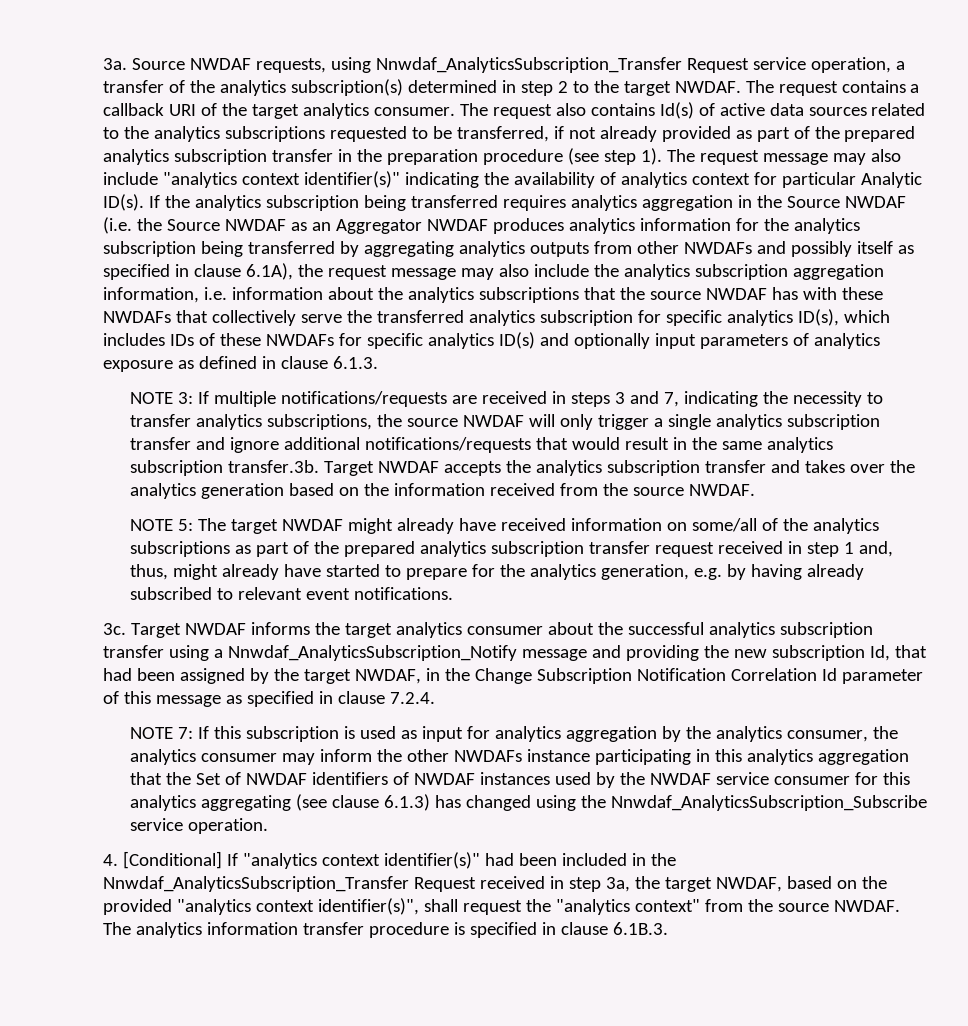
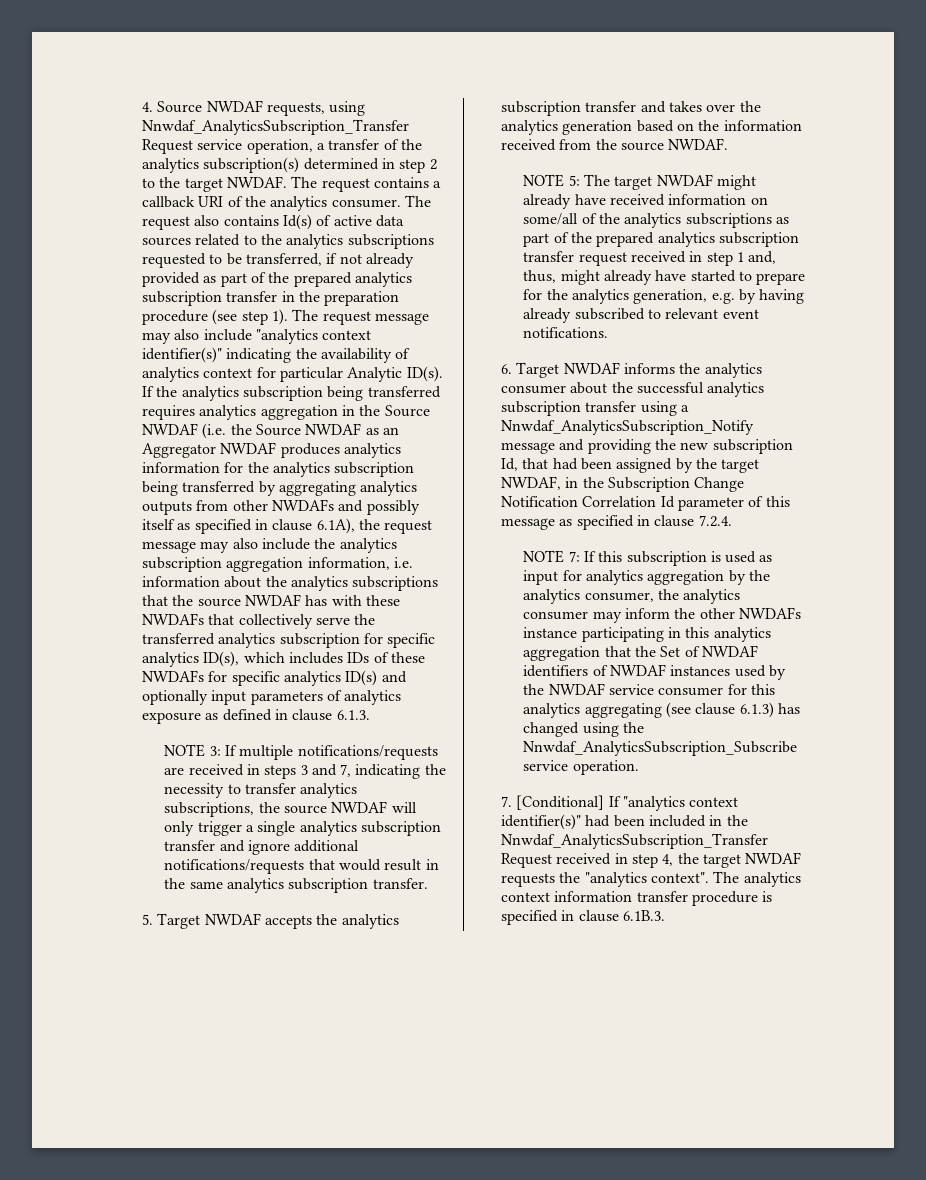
- 3a. Source NWDAF requests, using Nnwdaf_AnalyticsSubscription_Transfer Request service operation, a transfer of the analytics subscription(s) determined in step 2 to the target NWDAF.
+ 4. Source NWDAF requests, using Nnwdaf_AnalyticsSubscription_Transfer Request service operation, a transfer of the analytics subscription(s) determined in step 2 to the target NWDAF.
- The request contains a callback URI of the target analytics consumer.
+ The request contains a callback URI of the analytics consumer.
- If multiple notifications/requests are received in steps 3 and 7, indicating the necessity to transfer analytics subscriptions, the source NWDAF will only trigger a single analytics subscription transfer and ignore additional notifications/requests that would result in the same analytics subscription transfer.3b. Target NWDAF accepts the analytics subscription transfer and takes over the analytics generation based on the information received from the source NWDAF.
+ If multiple notifications/requests are received in steps 3 and 7, indicating the necessity to transfer analytics subscriptions, the source NWDAF will only trigger a single analytics subscription transfer and ignore additional notifications/requests that would result in the same analytics subscription transfer.
+ 5. Target NWDAF accepts the analytics subscription transfer and takes over the analytics generation based on the information received from the source NWDAF.
- 3c. Target NWDAF informs the target analytics consumer about the successful analytics subscription transfer using a Nnwdaf_AnalyticsSubscription_Notify message and providing the new subscription Id, that had been assigned by the target NWDAF, in the Change Subscription Notification Correlation Id parameter of this message as specified in clause 7.2.4.
+ 6. Target NWDAF informs the analytics consumer about the successful analytics subscription transfer using a Nnwdaf_AnalyticsSubscription_Notify message and providing the new subscription Id, that had been assigned by the target NWDAF, in the Subscription Change Notification Correlation Id parameter of this message as specified in clause 7.2.4.
- 4. [Conditional] If "analytics context identifier(s)" had been included in the Nnwdaf_AnalyticsSubscription_Transfer Request received in step 3a, the target NWDAF, based on the provided "analytics context identifier(s)", shall request the "analytics context" from the source NWDAF.
+ 7. [Conditional] If "analytics context identifier(s)" had been included in the Nnwdaf_AnalyticsSubscription_Transfer Request received in step 4, the target NWDAF requests the "analytics context".
- The analytics information transfer procedure is specified in clause 6.1B.3.
+ The analytics context information transfer procedure is specified in clause 6.1B.3.

